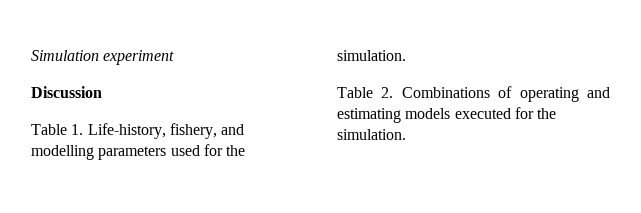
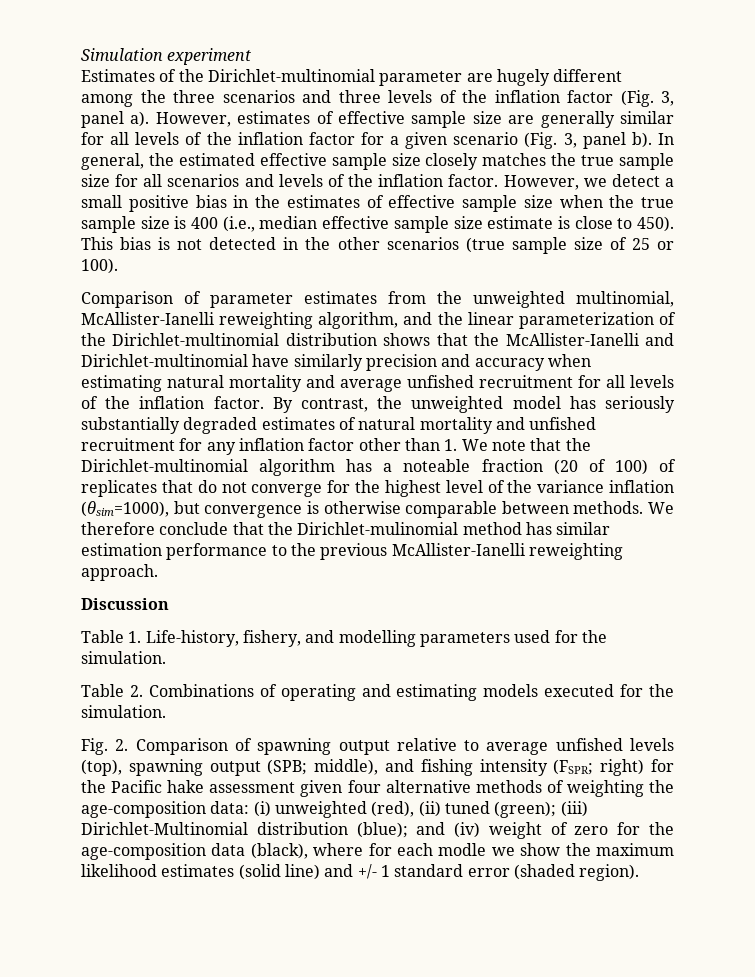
+ Estimates of the Dirichlet-multinomial parameter are hugely different among the three scenarios and three levels of the inflation factor (Fig. 3, panel a). However, estimates of effective sample size are generally similar for all levels of the inflation factor for a given scenario (Fig. 3, panel b). In general, the estimated effective sample size closely matches the true sample size for all scenarios and levels of the inflation factor. However, we detect a small positive bias in the estimates of effective sample size when the true sample size is 400 (i.e., median effective sample size estimate is close to 450). This bias is not detected in the other scenarios (true sample size of 25 or 100).
+ Comparison of parameter estimates from the unweighted multinomial, McAllister-Ianelli reweighting algorithm, and the linear parameterization of the Dirichlet-multinomial distribution shows that the McAllister-Ianelli and Dirichlet-multinomial have similarly precision and accuracy when estimating natural mortality and average unfished recruitment for all levels of the inflation factor. By contrast, the unweighted model has seriously substantially degraded estimates of natural mortality and unfished recruitment for any inflation factor other than 1. We note that the Dirichlet-multinomial algorithm has a noteable fraction (20 of 100) of replicates that do not converge for the highest level of the variance inflation (θsim=1000), but convergence is otherwise comparable between methods. We therefore conclude that the Dirichlet-mulinomial method has similar estimation performance to the previous McAllister-Ianelli reweighting approach.
+ Fig. 2. Comparison of spawning output relative to average unfished levels (top), spawning output (SPB; middle), and fishing intensity (FSPR; right) for the Pacific hake assessment given four alternative methods of weighting the age-composition data: (i) unweighted (red), (ii) tuned (green); (iii) Dirichlet-Multinomial distribution (blue); and (iv) weight of zero for the age-composition data (black), where for each modle we show the maximum likelihood estimates (solid line) and +/- 1 standard error (shaded region).

